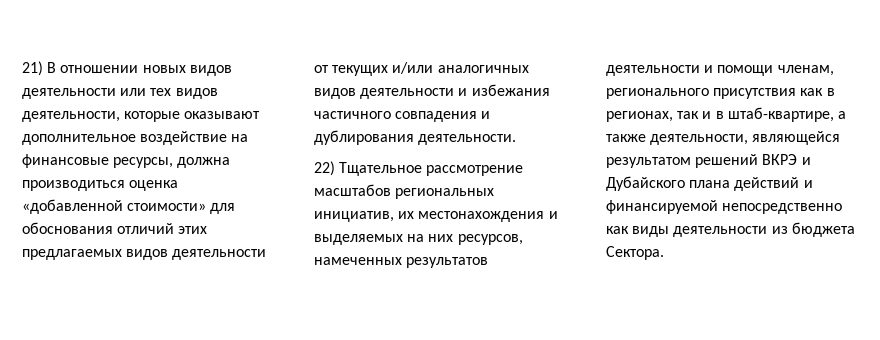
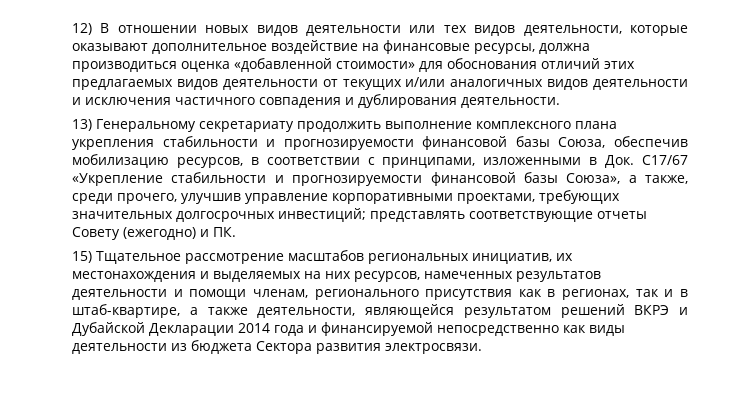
- 21) В отношении новых видов деятельности или тех видов деятельности, которые оказывают дополнительное воздействие на финансовые ресурсы, должна производиться оценка «добавленной стоимости» для обоснования отличий этих предлагаемых видов деятельности от текущих и/или аналогичных видов деятельности и избежания частичного совпадения и дублирования деятельности.
+ 12) В отношении новых видов деятельности или тех видов деятельности, которые оказывают дополнительное воздействие на финансовые ресурсы, должна производиться оценка «добавленной стоимости» для обоснования отличий этих предлагаемых видов деятельности от текущих и/или аналогичных видов деятельности и исключения частичного совпадения и дублирования деятельности.
- 22) Тщательное рассмотрение масштабов региональных инициатив, их местонахождения и выделяемых на них ресурсов, намеченных результатов деятельности и помощи членам, регионального присутствия как в регионах, так и в штаб-квартире, а также деятельности, являющейся результатом решений ВКРЭ и Дубайского плана действий и финансируемой непосредственно как виды деятельности из бюджета Сектора.
+ 13) Генеральному секретариату продолжить выполнение комплексного плана укрепления стабильности и прогнозируемости финансовой базы Союза, обеспечив мобилизацию ресурсов, в соответствии с принципами, изложенными в Док. C17/67 «Укрепление стабильности и прогнозируемости финансовой базы Союза», а также, среди прочего, улучшив управление корпоративными проектами, требующих значительных долгосрочных инвестиций; представлять соответствующие отчеты Совету (ежегодно) и ПК.
+ 15) Тщательное рассмотрение масштабов региональных инициатив, их местонахождения и выделяемых на них ресурсов, намеченных результатов деятельности и помощи членам, регионального присутствия как в регионах, так и в штаб-квартире, а также деятельности, являющейся результатом решений ВКРЭ и Дубайской Декларации 2014 года и финансируемой непосредственно как виды деятельности из бюджета Сектора развития электросвязи.

